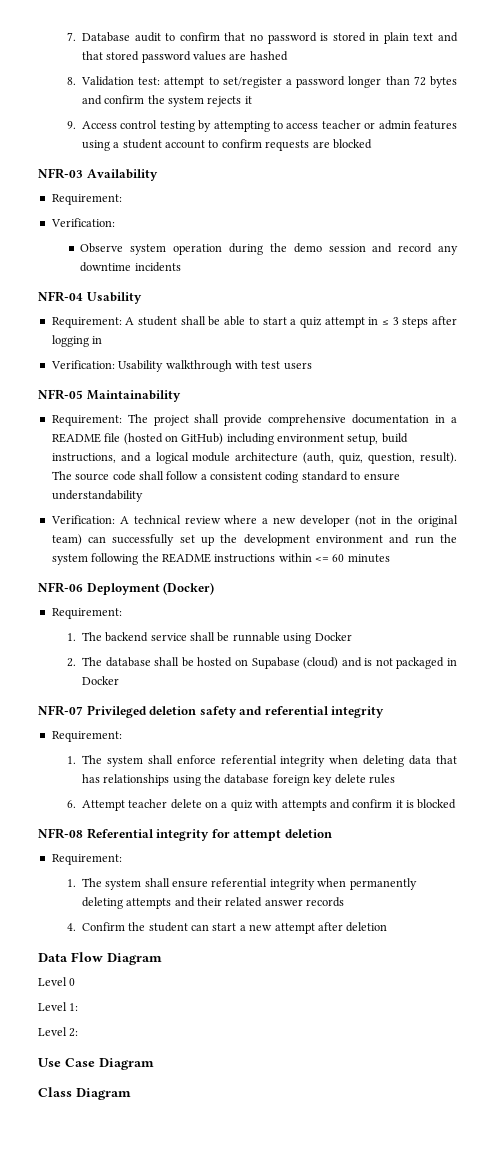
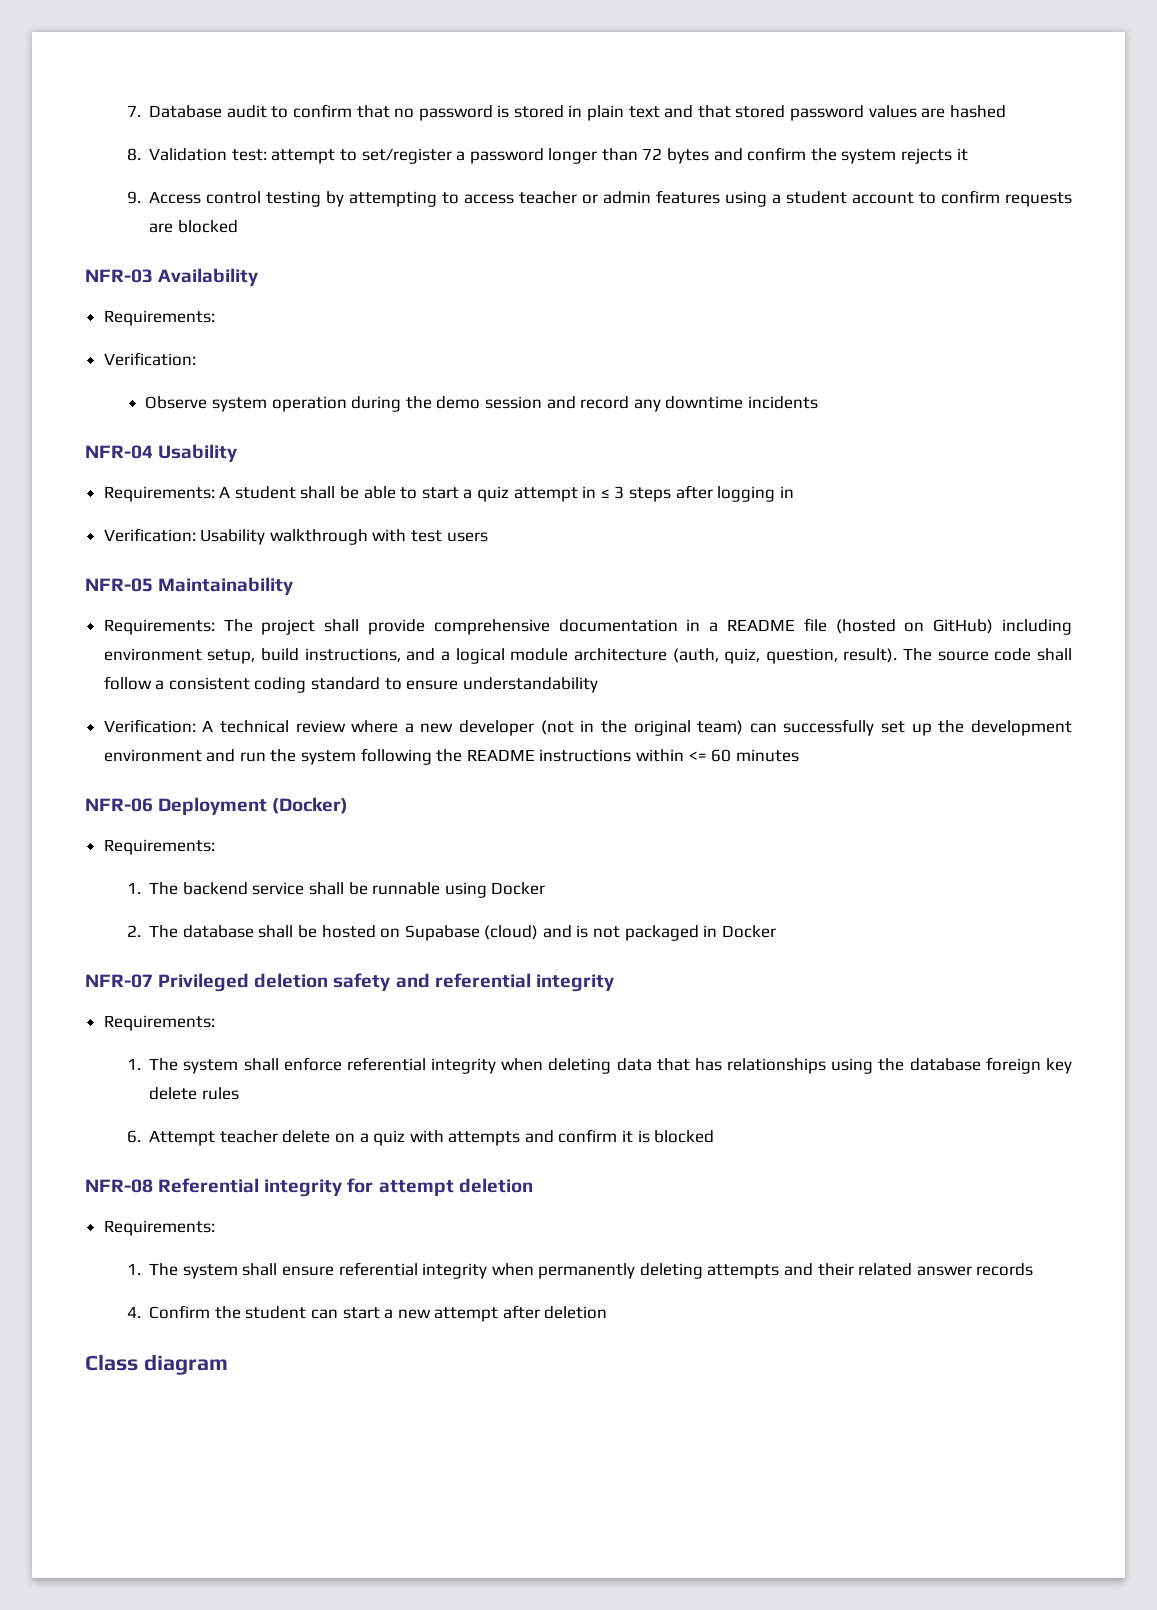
  NFR-03 Availability
- Requirement:
+ Requirements:
- Requirement: A student shall be able to start a quiz attempt in ≤ 3 steps after logging in
+ Requirements: A student shall be able to start a quiz attempt in ≤ 3 steps after logging in
- Requirement: The project shall provide comprehensive documentation in a README file (hosted on GitHub) including environment setup, build instructions, and a logical module architecture (auth, quiz, question, result).
+ Requirements: The project shall provide comprehensive documentation in a README file (hosted on GitHub) including environment setup, build instructions, and a logical module architecture (auth, quiz, question, result).
  NFR-06 Deployment (Docker)
- Requirement:
+ Requirements:
  NFR-07 Privileged deletion safety and referential integrity
- Requirement:
+ Requirements:
  NFR-08 Referential integrity for attempt deletion
- Requirement:
+ Requirements:
- Data Flow Diagram
- Level 0
- Level 1:
- Level 2:
- Use Case Diagram
- Class Diagram
+ Class diagram

